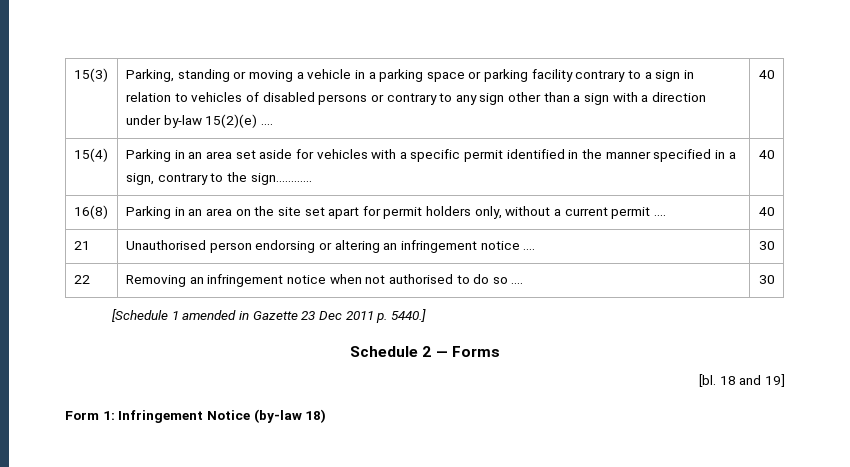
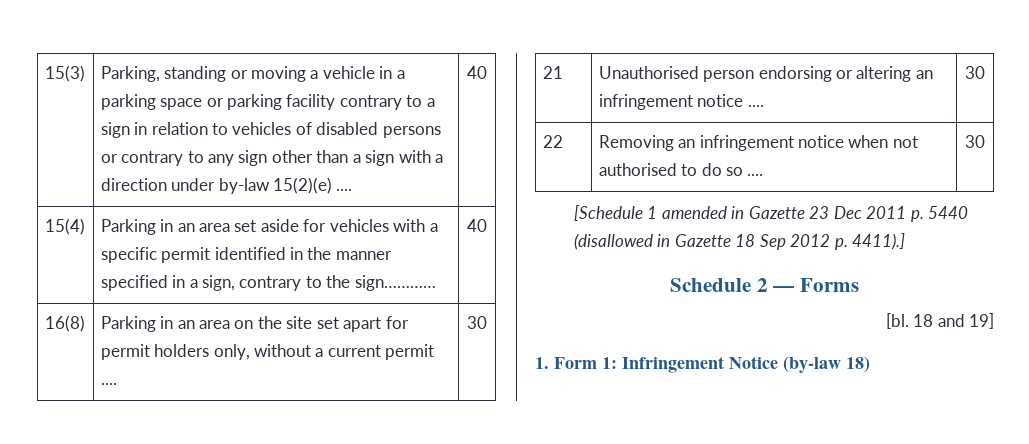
- 16(8) | Parking in an area on the site set apart for permit holders only, without a current permit .... | 40
+ 16(8) | Parking in an area on the site set apart for permit holders only, without a current permit .... | 30
- [Schedule 1 amended in Gazette 23 Dec 2011 p. 5440.]
+ [Schedule 1 amended in Gazette 23 Dec 2011 p. 5440 (disallowed in Gazette 18 Sep 2012 p. 4411).]
- Form 1: Infringement Notice (by-law 18)
+ 1. Form 1: Infringement Notice (by-law 18)

